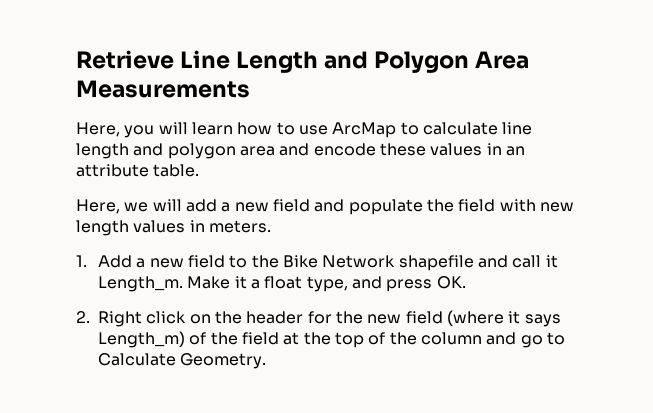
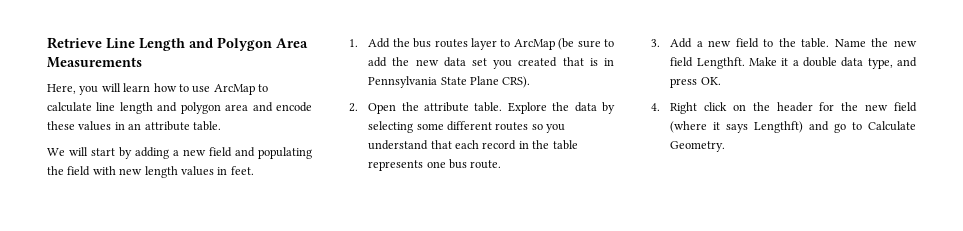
- Here, we will add a new field and populate the field with new length values in meters.
- 1. Add a new field to the Bike Network shapefile and call it Length_m.
+ We will start by adding a new field and populating the field with new length values in feet.
+ 1. Add the bus routes layer to ArcMap (be sure to add the new data set you created that is in Pennsylvania State Plane CRS).
+ 2. Open the attribute table. Explore the data by selecting some different routes so you understand that each record in the table represents one bus route.
+ 3. Add a new field to the table. Name the new field Lengthft.
- Make it a float type, and press OK.
+ Make it a double data type, and press OK.
- 2. Right click on the header for the new field (where it says Length_m) of the field at the top of the column and go to Calculate Geometry.
+ 4. Right click on the header for the new field (where it says Lengthft) and go to Calculate Geometry.

